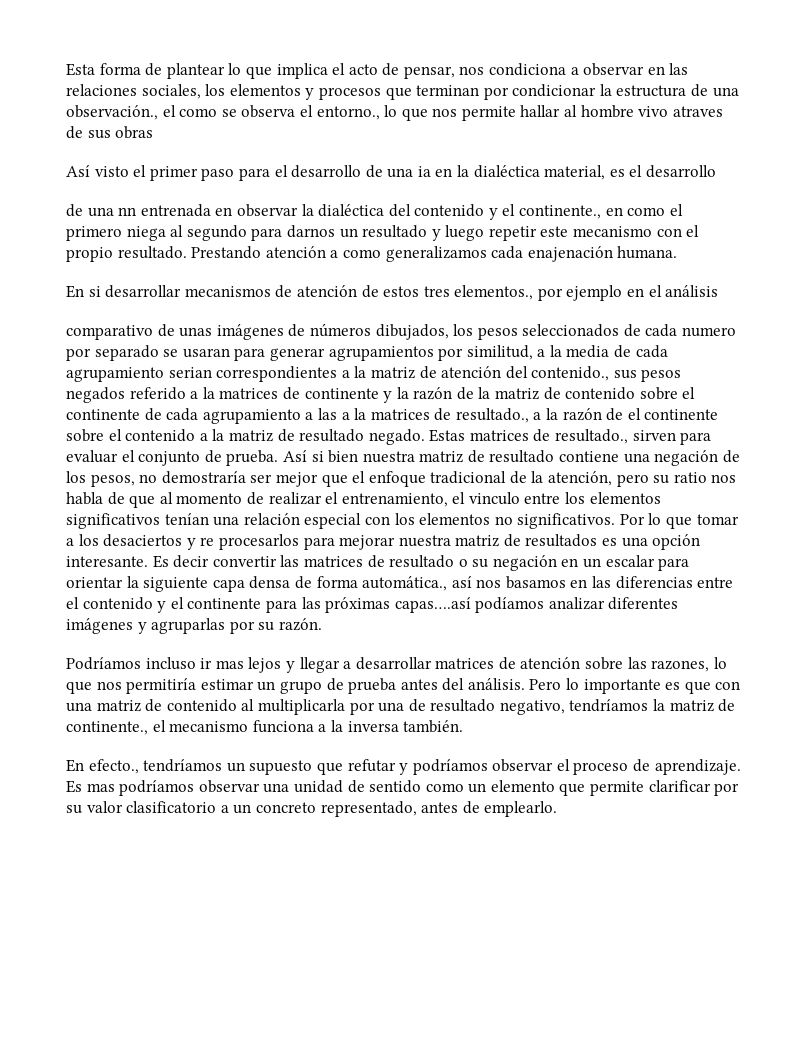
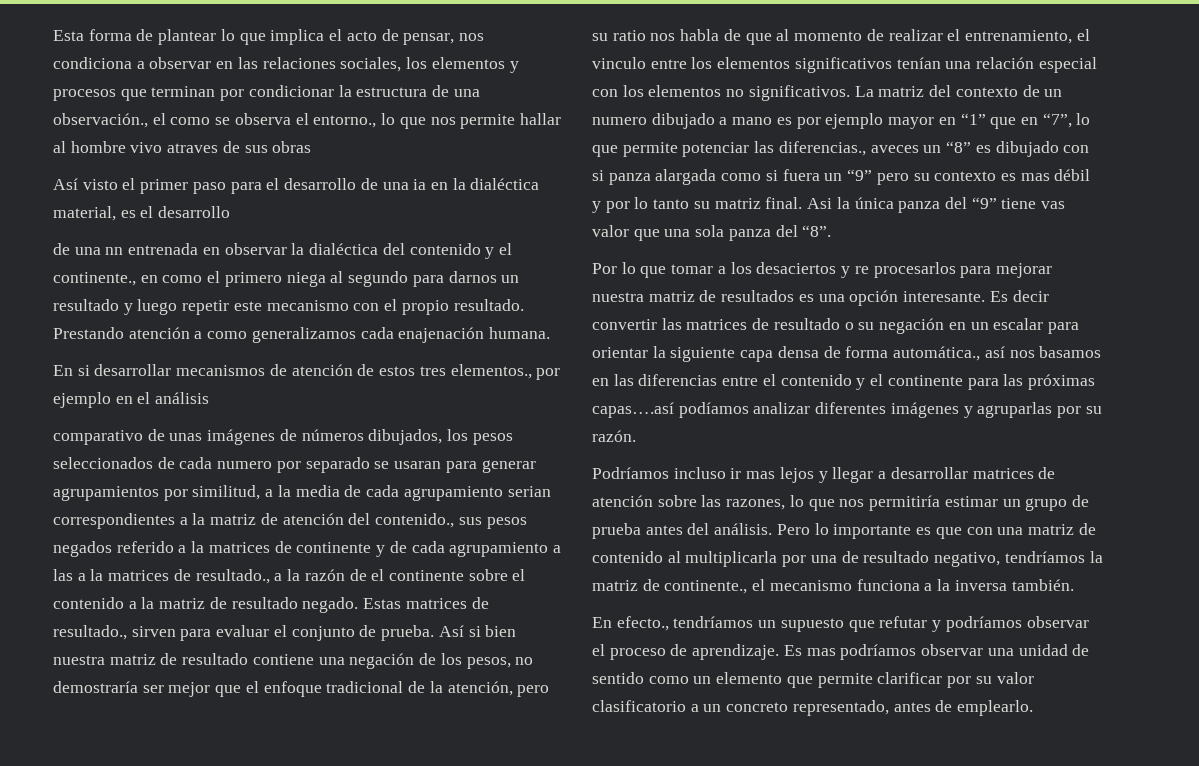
- comparativo de unas imágenes de números dibujados, los pesos seleccionados de cada numero por separado se usaran para generar agrupamientos por similitud, a la media de cada agrupamiento serian correspondientes a la matriz de atención del contenido., sus pesos negados referido a la matrices de continente y la razón de la matriz de contenido sobre el continente de cada agrupamiento a las a la matrices de resultado., a la razón de el continente sobre el contenido a la matriz de resultado negado.
+ comparativo de unas imágenes de números dibujados, los pesos seleccionados de cada numero por separado se usaran para generar agrupamientos por similitud, a la media de cada agrupamiento serian correspondientes a la matriz de atención del contenido., sus pesos negados referido a la matrices de continente y de cada agrupamiento a las a la matrices de resultado., a la razón de el continente sobre el contenido a la matriz de resultado negado.
- Así si bien nuestra matriz de resultado contiene una negación de los pesos, no demostraría ser mejor que el enfoque tradicional de la atención, pero su ratio nos habla de que al momento de realizar el entrenamiento, el vinculo entre los elementos significativos tenían una relación especial con los elementos no significativos. Por lo que tomar a los desaciertos y re procesarlos para mejorar nuestra matriz de resultados es una opción interesante.
+ Así si bien nuestra matriz de resultado contiene una negación de los pesos, no demostraría ser mejor que el enfoque tradicional de la atención, pero su ratio nos habla de que al momento de realizar el entrenamiento, el vinculo entre los elementos significativos tenían una relación especial con los elementos no significativos. La matriz del contexto de un numero dibujado a mano es por ejemplo mayor en “1” que en “7”, lo que permite potenciar las diferencias., aveces un “8” es dibujado con si panza alargada como si fuera un “9” pero su contexto es mas débil y por lo tanto su matriz final. Asi la única panza del “9” tiene vas valor que una sola panza del “8”.
+ Por lo que tomar a los desaciertos y re procesarlos para mejorar nuestra matriz de resultados es una opción interesante.

